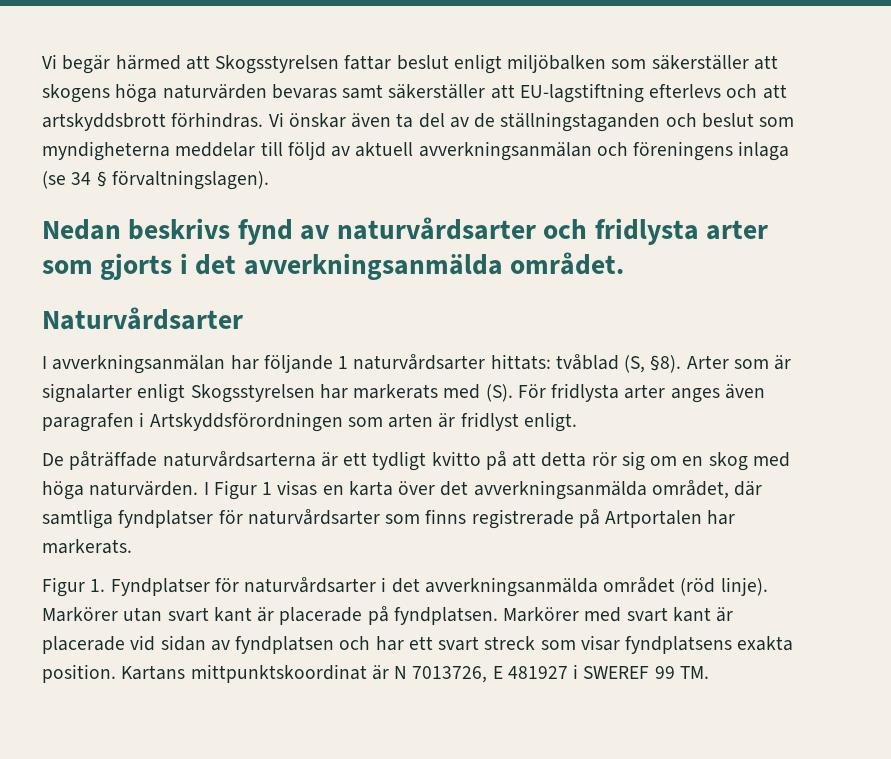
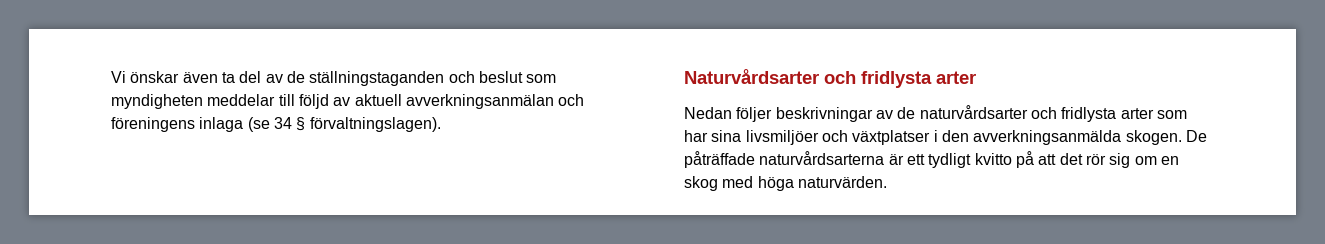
- Vi begär härmed att Skogsstyrelsen fattar beslut enligt miljöbalken som säkerställer att skogens höga naturvärden bevaras samt säkerställer att EU-lagstiftning efterlevs och att artskyddsbrott förhindras. Vi önskar även ta del av de ställningstaganden och beslut som myndigheterna meddelar till följd av aktuell avverkningsanmälan och föreningens inlaga (se 34 § förvaltningslagen).
+ Vi önskar även ta del av de ställningstaganden och beslut som myndigheten meddelar till följd av aktuell avverkningsanmälan och föreningens inlaga (se 34 § förvaltningslagen).
- Nedan beskrivs fynd av naturvårdsarter och fridlysta arter som gjorts i det avverkningsanmälda området.
- Naturvårdsarter
- I avverkningsanmälan har följande 1 naturvårdsarter hittats: tvåblad (S, §8). Arter som är signalarter enligt Skogsstyrelsen har markerats med (S). För fridlysta arter anges även paragrafen i Artskyddsförordningen som arten är fridlyst enligt.
- De påträffade naturvårdsarterna är ett tydligt kvitto på att detta rör sig om en skog med höga naturvärden. I Figur 1 visas en karta över det avverkningsanmälda området, där samtliga fyndplatser för naturvårdsarter som finns registrerade på Artportalen har markerats.
- Figur 1. Fyndplatser för naturvårdsarter i det avverkningsanmälda området (röd linje). Markörer utan svart kant är placerade på fyndplatsen. Markörer med svart kant är placerade vid sidan av fyndplatsen och har ett svart streck som visar fyndplatsens exakta position. Kartans mittpunktskoordinat är N 7013726, E 481927 i SWEREF 99 TM.
+ Naturvårdsarter och fridlysta arter
+ Nedan följer beskrivningar av de naturvårdsarter och fridlysta arter som har sina livsmiljöer och växtplatser i den avverkningsanmälda skogen. De påträffade naturvårdsarterna är ett tydligt kvitto på att det rör sig om en skog med höga naturvärden.

